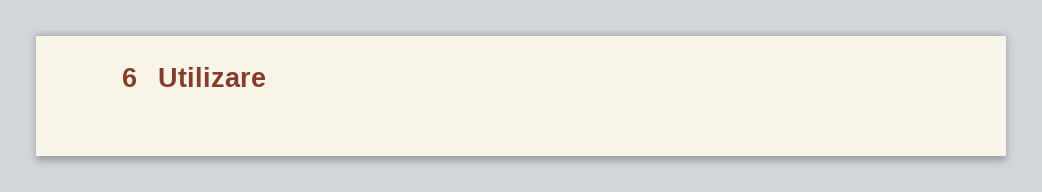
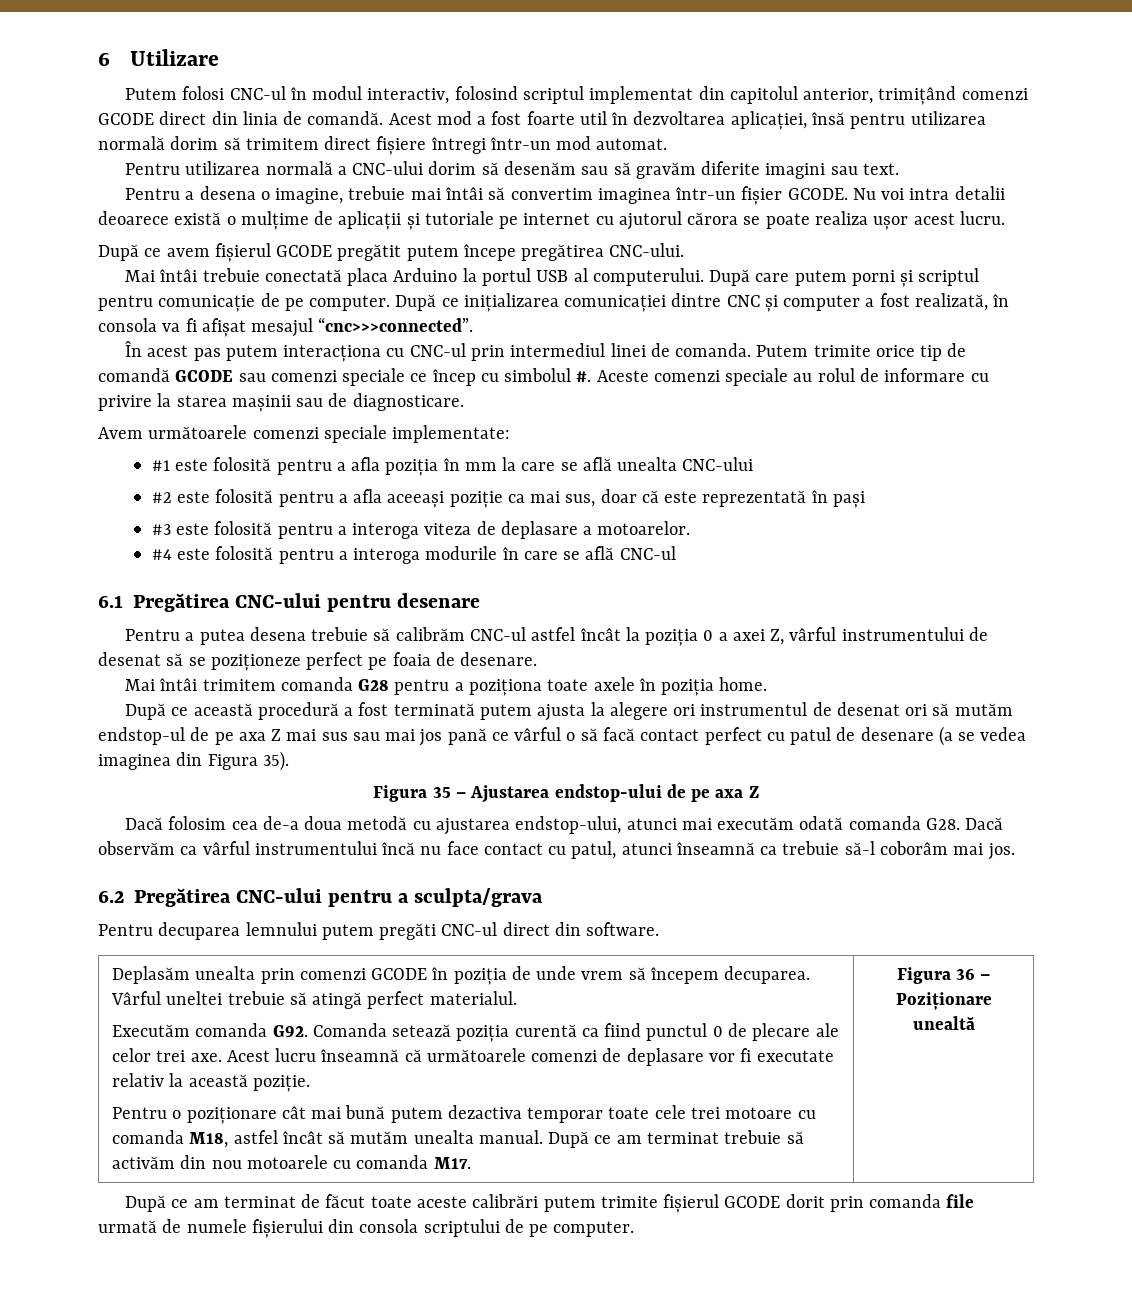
+ Putem folosi CNC-ul în modul interactiv, folosind scriptul implementat din capitolul anterior, trimițând comenzi GCODE direct din linia de comandă. Acest mod a fost foarte util în dezvoltarea aplicației, însă pentru utilizarea normală dorim să trimitem direct fișiere întregi într-un mod automat.
+ Pentru utilizarea normală a CNC-ului dorim să desenăm sau să gravăm diferite imagini sau text.
+ Pentru a desena o imagine, trebuie mai întâi să convertim imaginea într-un fișier GCODE. Nu voi intra detalii deoarece există o mulțime de aplicații și tutoriale pe internet cu ajutorul cărora se poate realiza ușor acest lucru.
+ După ce avem fișierul GCODE pregătit putem începe pregătirea CNC-ului.
+ Mai întâi trebuie conectată placa Arduino la portul USB al computerului. După care putem porni și scriptul pentru comunicație de pe computer. După ce inițializarea comunicației dintre CNC și computer a fost realizată, în consola va fi afișat mesajul “cnc>>>connected”.
+ În acest pas putem interacționa cu CNC-ul prin intermediul linei de comanda. Putem trimite orice tip de comandă GCODE sau comenzi speciale ce încep cu simbolul #. Aceste comenzi speciale au rolul de informare cu privire la starea mașinii sau de diagnosticare.
+ Avem următoarele comenzi speciale implementate:
+ #1 este folosită pentru a afla poziția în mm la care se află unealta CNC-ului
+ #2 este folosită pentru a afla aceeași poziție ca mai sus, doar că este reprezentată în pași
+ #3 este folosită pentru a interoga viteza de deplasare a motoarelor.
+ #4 este folosită pentru a interoga modurile în care se află CNC-ul
+ 6.1 Pregătirea CNC-ului pentru desenare
+ Pentru a putea desena trebuie să calibrăm CNC-ul astfel încât la poziția 0 a axei Z, vârful instrumentului de desenat să se poziționeze perfect pe foaia de desenare.
+ Mai întâi trimitem comanda G28 pentru a poziționa toate axele în poziția home.
+ După ce această procedură a fost terminată putem ajusta la alegere ori instrumentul de desenat ori să mutăm endstop-ul de pe axa Z mai sus sau mai jos pană ce vârful o să facă contact perfect cu patul de desenare (a se vedea imaginea din Figura 35).
+ Figura 35 – Ajustarea endstop-ului de pe axa Z
+ Dacă folosim cea de-a doua metodă cu ajustarea endstop-ului, atunci mai executăm odată comanda G28. Dacă observăm ca vârful instrumentului încă nu face contact cu patul, atunci înseamnă ca trebuie să-l coborâm mai jos.
+ 6.2 Pregătirea CNC-ului pentru a sculpta/grava
+ Pentru decuparea lemnului putem pregăti CNC-ul direct din software.
+ Deplasăm unealta prin comenzi GCODE în poziția de unde vrem să începem decuparea. Vârful uneltei trebuie să atingă perfect materialul.
+ Executăm comanda G92. Comanda setează poziția curentă ca fiind punctul 0 de plecare ale celor trei axe. Acest lucru înseamnă că următoarele comenzi de deplasare vor fi executate relativ la această poziție.
+ Pentru o poziționare cât mai bună putem dezactiva temporar toate cele trei motoare cu comanda M18, astfel încât să mutăm unealta manual. După ce am terminat trebuie să activăm din nou motoarele cu comanda M17. | Figura 36 – Poziționare unealtă
+ După ce am terminat de făcut toate aceste calibrări putem trimite fișierul GCODE dorit prin comanda file urmată de numele fișierului din consola scriptului de pe computer.

